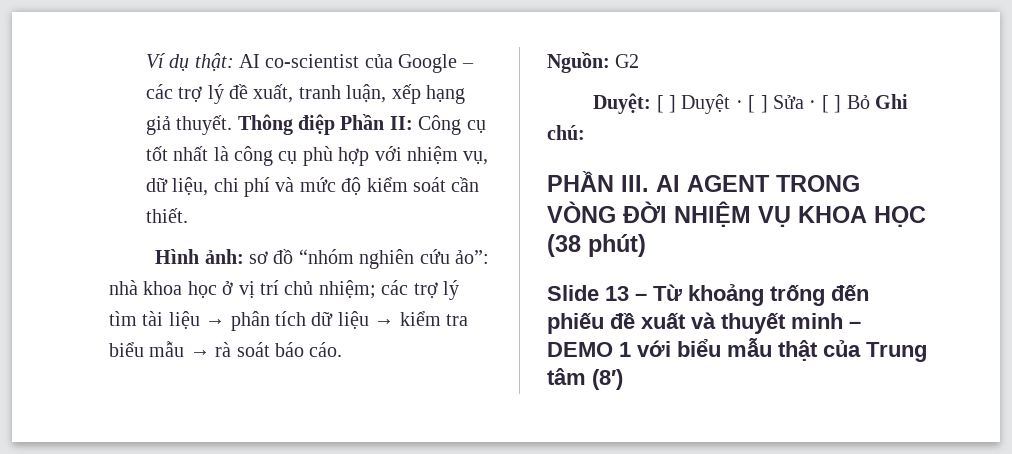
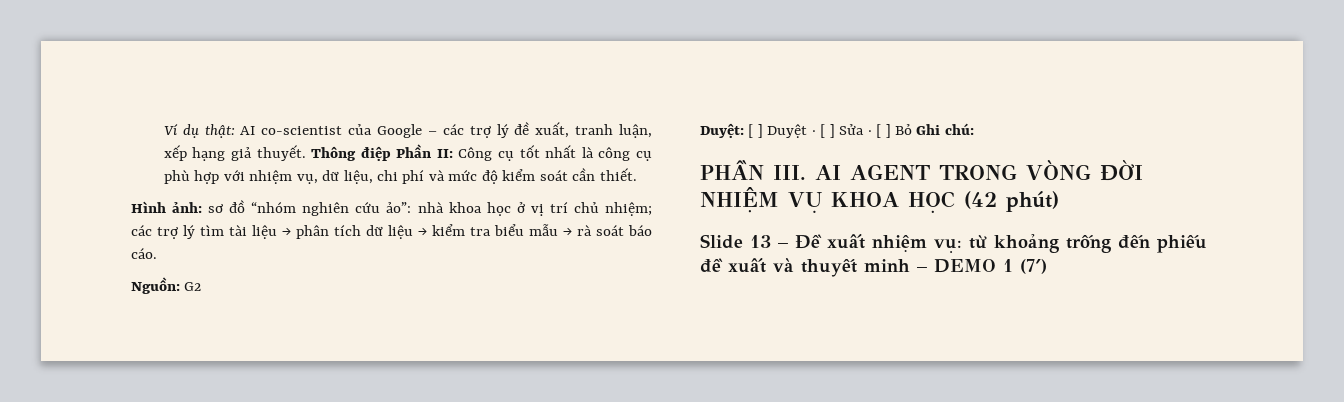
- PHẦN III. AI AGENT TRONG VÒNG ĐỜI NHIỆM VỤ KHOA HỌC (38 phút)
+ PHẦN III. AI AGENT TRONG VÒNG ĐỜI NHIỆM VỤ KHOA HỌC (42 phút)
- Slide 13 – Từ khoảng trống đến phiếu đề xuất và thuyết minh – DEMO 1 với biểu mẫu thật của Trung tâm (8′)
+ Slide 13 – Đề xuất nhiệm vụ: từ khoảng trống đến phiếu đề xuất và thuyết minh – DEMO 1 (7′)

